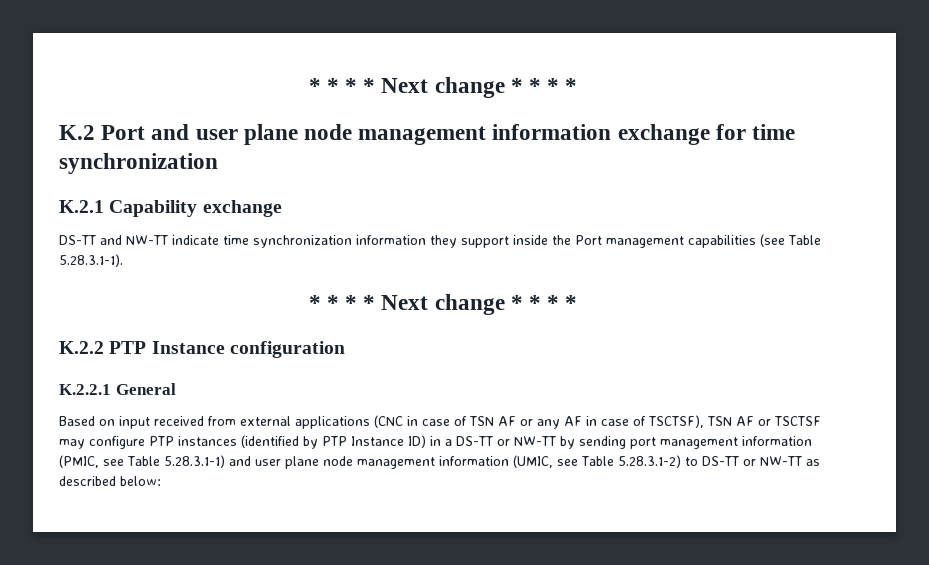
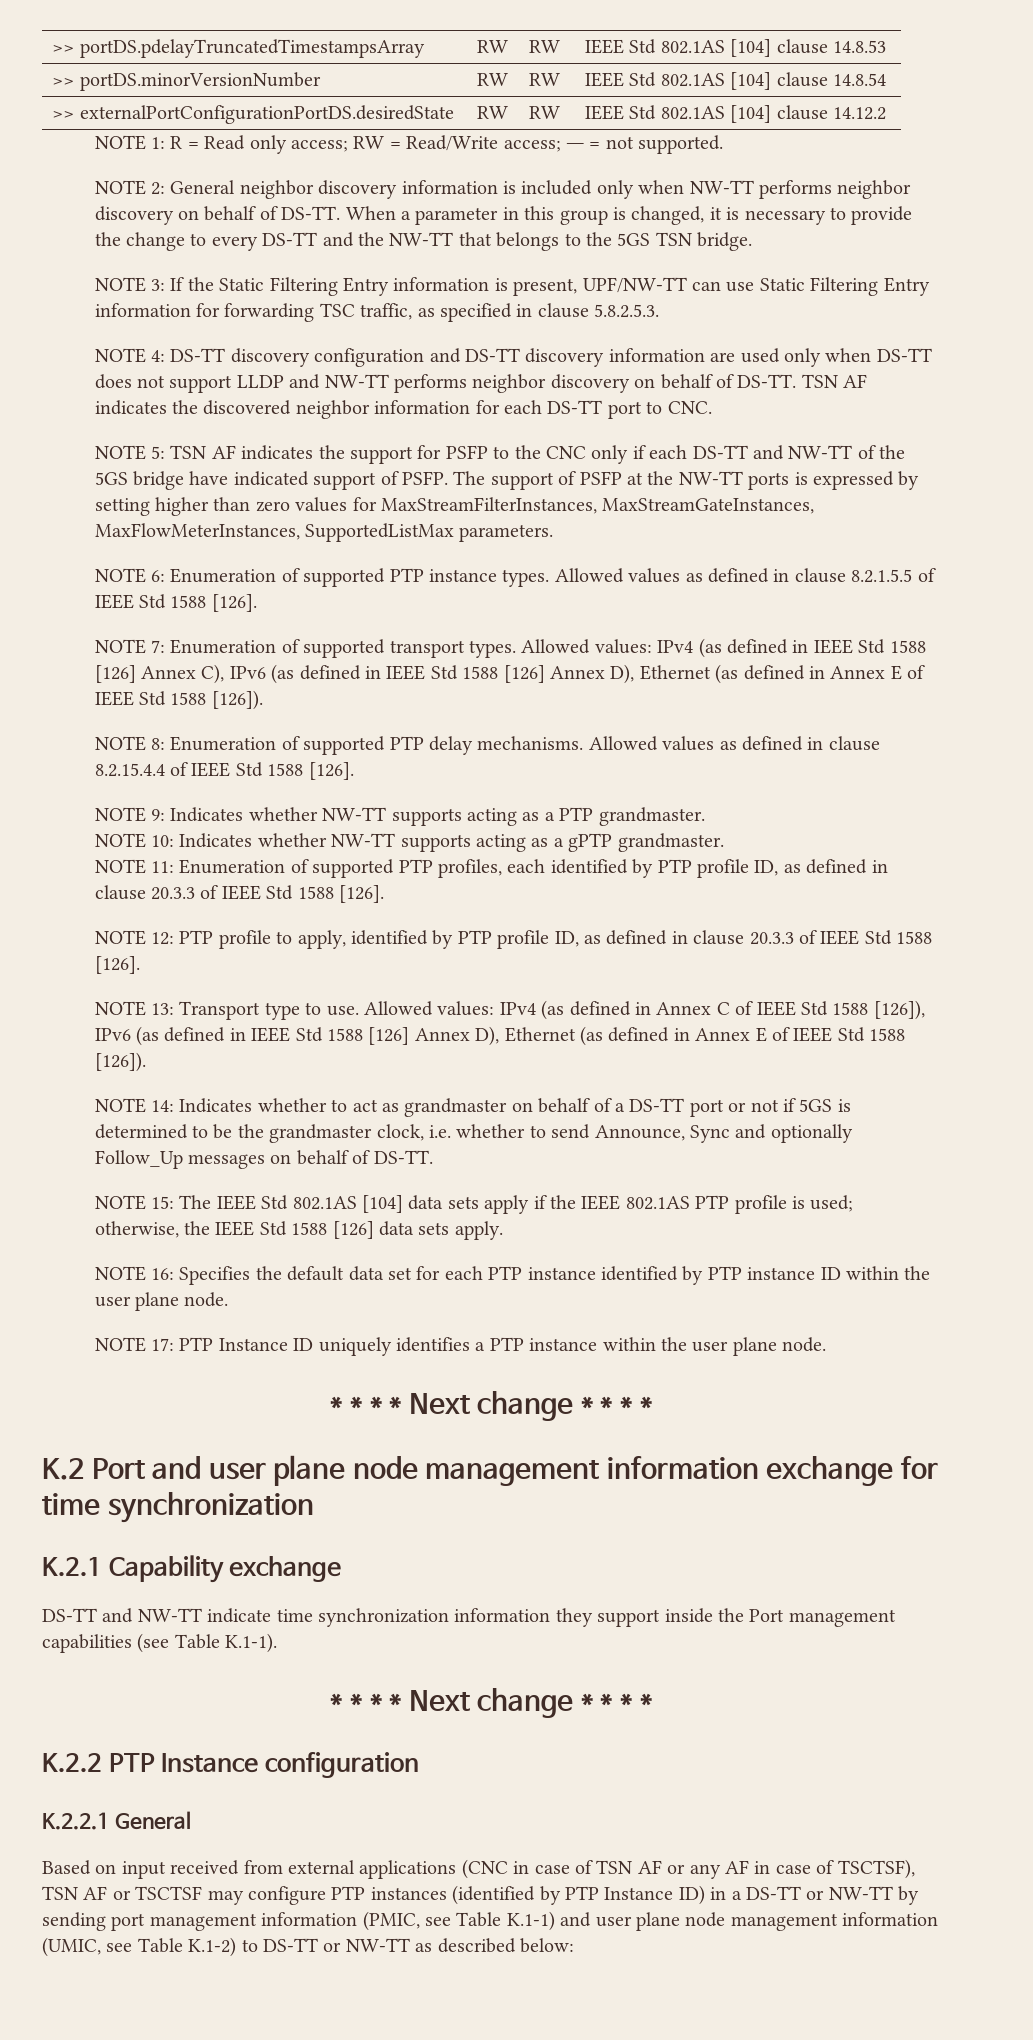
+ >> portDS.pdelayTruncatedTimestampsArray | RW | RW | IEEE Std 802.1AS [104] clause 14.8.53
+ >> portDS.minorVersionNumber | RW | RW | IEEE Std 802.1AS [104] clause 14.8.54
+ >> externalPortConfigurationPortDS.desiredState | RW | RW | IEEE Std 802.1AS [104] clause 14.12.2
+ NOTE 1: R = Read only access; RW = Read/Write access; ― = not supported.
+ NOTE 2: General neighbor discovery information is included only when NW-TT performs neighbor discovery on behalf of DS-TT. When a parameter in this group is changed, it is necessary to provide the change to every DS-TT and the NW-TT that belongs to the 5GS TSN bridge.
+ NOTE 3: If the Static Filtering Entry information is present, UPF/NW-TT can use Static Filtering Entry information for forwarding TSC traffic, as specified in clause 5.8.2.5.3.
+ NOTE 4: DS-TT discovery configuration and DS-TT discovery information are used only when DS-TT does not support LLDP and NW-TT performs neighbor discovery on behalf of DS-TT. TSN AF indicates the discovered neighbor information for each DS-TT port to CNC.
+ NOTE 5: TSN AF indicates the support for PSFP to the CNC only if each DS-TT and NW-TT of the 5GS bridge have indicated support of PSFP. The support of PSFP at the NW-TT ports is expressed by setting higher than zero values for MaxStreamFilterInstances, MaxStreamGateInstances, MaxFlowMeterInstances, SupportedListMax parameters.
+ NOTE 6: Enumeration of supported PTP instance types. Allowed values as defined in clause 8.2.1.5.5 of IEEE Std 1588 [126].
+ NOTE 7: Enumeration of supported transport types. Allowed values: IPv4 (as defined in IEEE Std 1588 [126] Annex C), IPv6 (as defined in IEEE Std 1588 [126] Annex D), Ethernet (as defined in Annex E of IEEE Std 1588 [126]).
+ NOTE 8: Enumeration of supported PTP delay mechanisms. Allowed values as defined in clause 8.2.15.4.4 of IEEE Std 1588 [126].
+ NOTE 9: Indicates whether NW-TT supports acting as a PTP grandmaster.
+ NOTE 10: Indicates whether NW-TT supports acting as a gPTP grandmaster.
+ NOTE 11: Enumeration of supported PTP profiles, each identified by PTP profile ID, as defined in clause 20.3.3 of IEEE Std 1588 [126].
+ NOTE 12: PTP profile to apply, identified by PTP profile ID, as defined in clause 20.3.3 of IEEE Std 1588 [126].
+ NOTE 13: Transport type to use. Allowed values: IPv4 (as defined in Annex C of IEEE Std 1588 [126]), IPv6 (as defined in IEEE Std 1588 [126] Annex D), Ethernet (as defined in Annex E of IEEE Std 1588 [126]).
+ NOTE 14: Indicates whether to act as grandmaster on behalf of a DS-TT port or not if 5GS is determined to be the grandmaster clock, i.e. whether to send Announce, Sync and optionally Follow_Up messages on behalf of DS-TT.
+ NOTE 15: The IEEE Std 802.1AS [104] data sets apply if the IEEE 802.1AS PTP profile is used; otherwise, the IEEE Std 1588 [126] data sets apply.
+ NOTE 16: Specifies the default data set for each PTP instance identified by PTP instance ID within the user plane node.
+ NOTE 17: PTP Instance ID uniquely identifies a PTP instance within the user plane node.
- DS-TT and NW-TT indicate time synchronization information they support inside the Port management capabilities (see Table 5.28.3.1-1).
+ DS-TT and NW-TT indicate time synchronization information they support inside the Port management capabilities (see Table K.1-1).
- Based on input received from external applications (CNC in case of TSN AF or any AF in case of TSCTSF), TSN AF or TSCTSF may configure PTP instances (identified by PTP Instance ID) in a DS-TT or NW-TT by sending port management information (PMIC, see Table 5.28.3.1-1) and user plane node management information (UMIC, see Table 5.28.3.1-2) to DS-TT or NW-TT as described below:
+ Based on input received from external applications (CNC in case of TSN AF or any AF in case of TSCTSF), TSN AF or TSCTSF may configure PTP instances (identified by PTP Instance ID) in a DS-TT or NW-TT by sending port management information (PMIC, see Table K.1-1) and user plane node management information (UMIC, see Table K.1-2) to DS-TT or NW-TT as described below:

